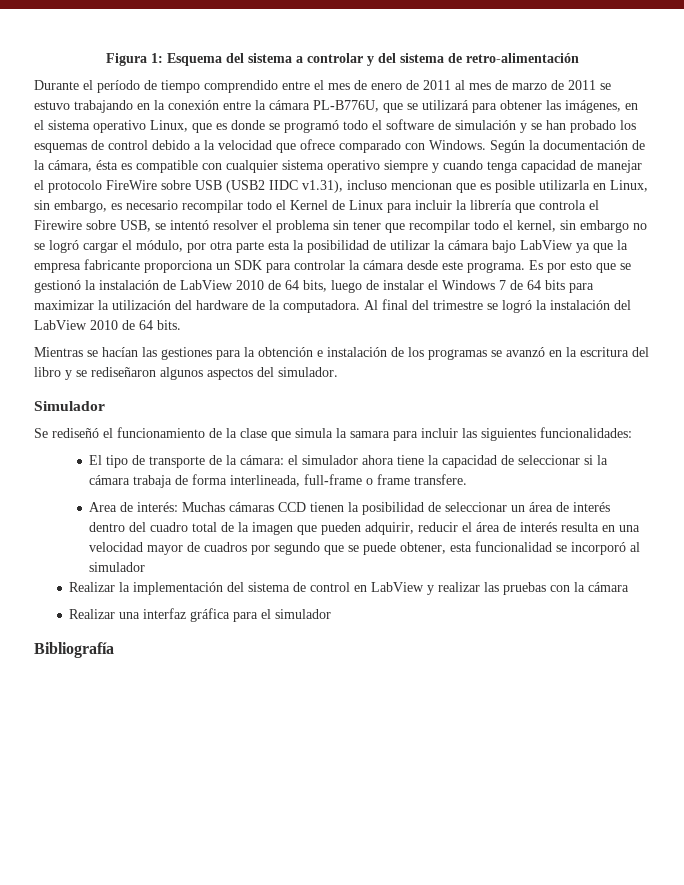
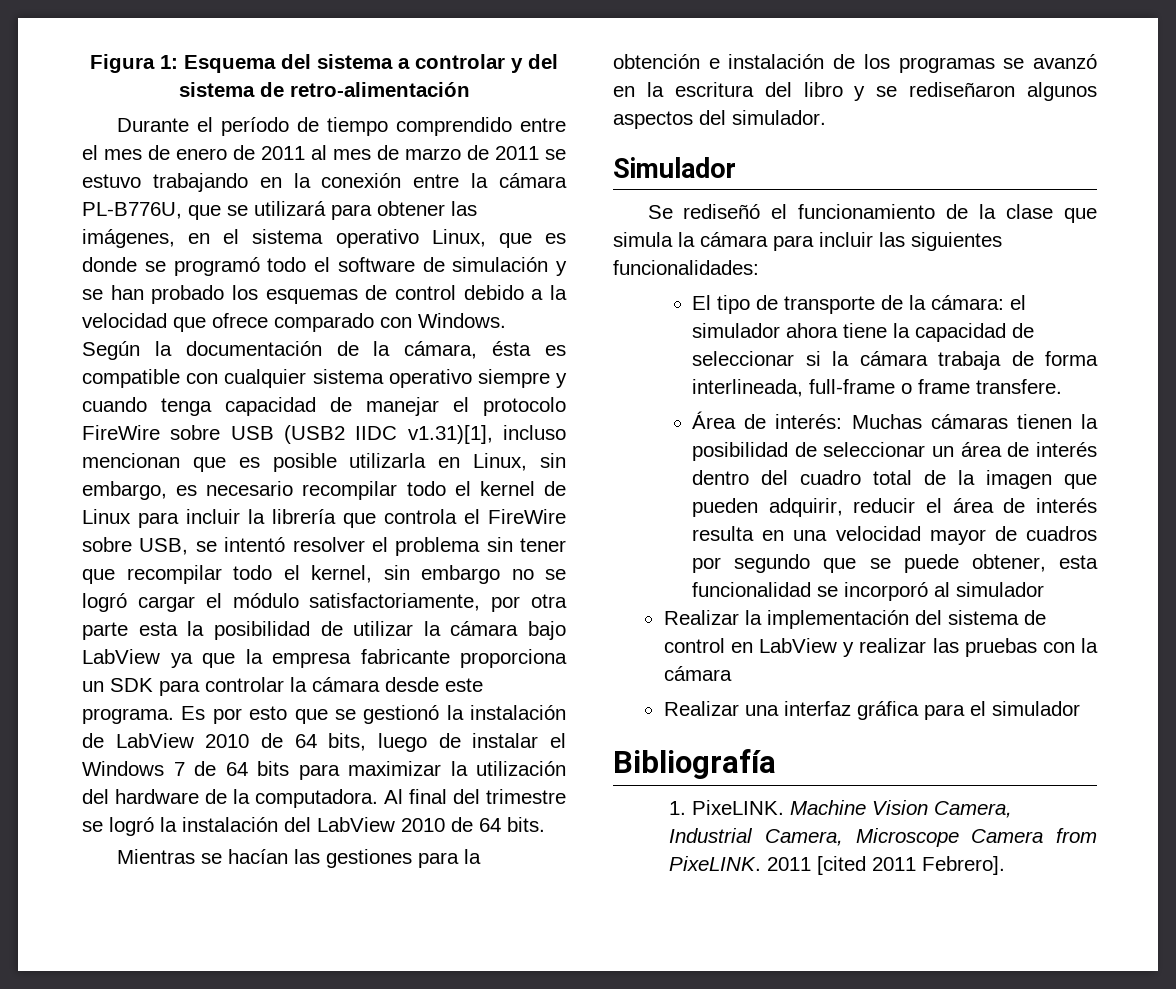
- Según la documentación de la cámara, ésta es compatible con cualquier sistema operativo siempre y cuando tenga capacidad de manejar el protocolo FireWire sobre USB (USB2 IIDC v1.31), incluso mencionan que es posible utilizarla en Linux, sin embargo, es necesario recompilar todo el Kernel de Linux para incluir la librería que controla el Firewire sobre USB, se intentó resolver el problema sin tener que recompilar todo el kernel, sin embargo no se logró cargar el módulo, por otra parte esta la posibilidad de utilizar la cámara bajo LabView ya que la empresa fabricante proporciona un SDK para controlar la cámara desde este programa.
+ Según la documentación de la cámara, ésta es compatible con cualquier sistema operativo siempre y cuando tenga capacidad de manejar el protocolo FireWire sobre USB (USB2 IIDC v1.31)[1], incluso mencionan que es posible utilizarla en Linux, sin embargo, es necesario recompilar todo el kernel de Linux para incluir la librería que controla el FireWire sobre USB, se intentó resolver el problema sin tener que recompilar todo el kernel, sin embargo no se logró cargar el módulo satisfactoriamente, por otra parte esta la posibilidad de utilizar la cámara bajo LabView ya que la empresa fabricante proporciona un SDK para controlar la cámara desde este programa.
- Se rediseñó el funcionamiento de la clase que simula la samara para incluir las siguientes funcionalidades:
+ Se rediseñó el funcionamiento de la clase que simula la cámara para incluir las siguientes funcionalidades:
- Area de interés: Muchas cámaras CCD tienen la posibilidad de seleccionar un área de interés dentro del cuadro total de la imagen que pueden adquirir, reducir el área de interés resulta en una velocidad mayor de cuadros por segundo que se puede obtener, esta funcionalidad se incorporó al simulador
+ Área de interés: Muchas cámaras tienen la posibilidad de seleccionar un área de interés dentro del cuadro total de la imagen que pueden adquirir, reducir el área de interés resulta en una velocidad mayor de cuadros por segundo que se puede obtener, esta funcionalidad se incorporó al simulador
+ 1. PixeLINK. Machine Vision Camera, Industrial Camera, Microscope Camera from PixeLINK. 2011 [cited 2011 Febrero].

